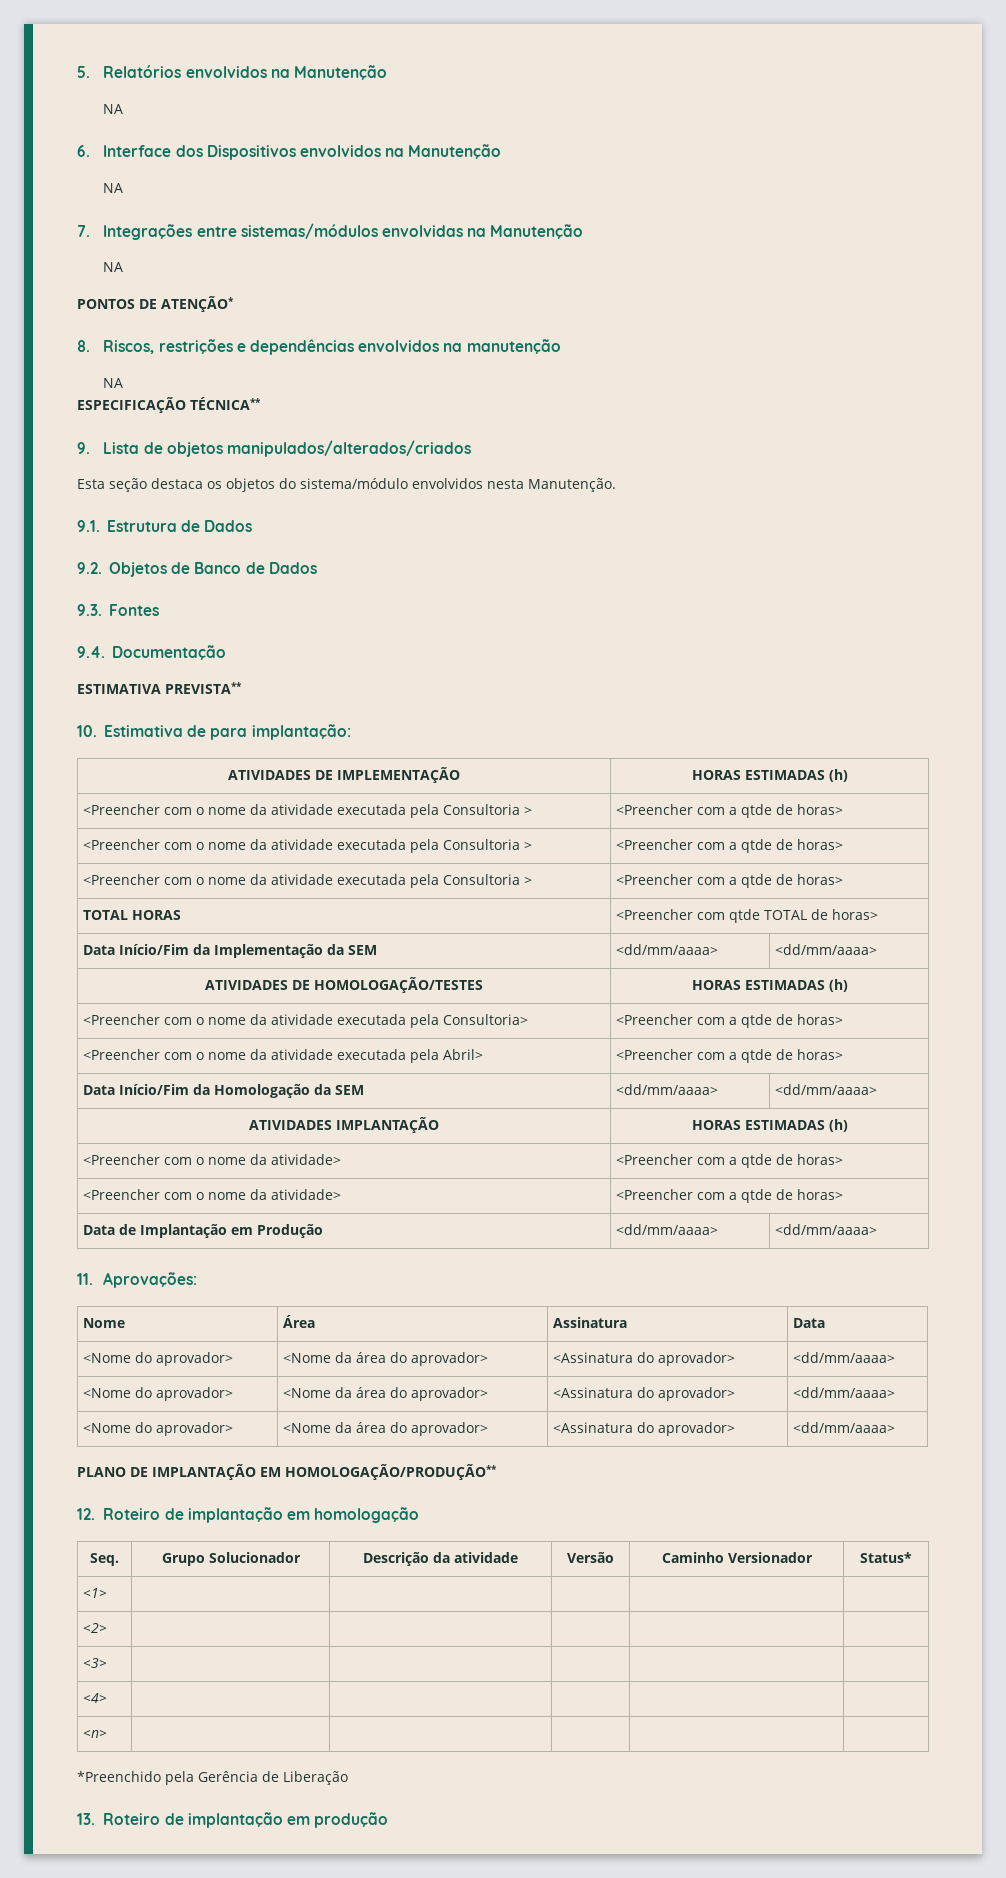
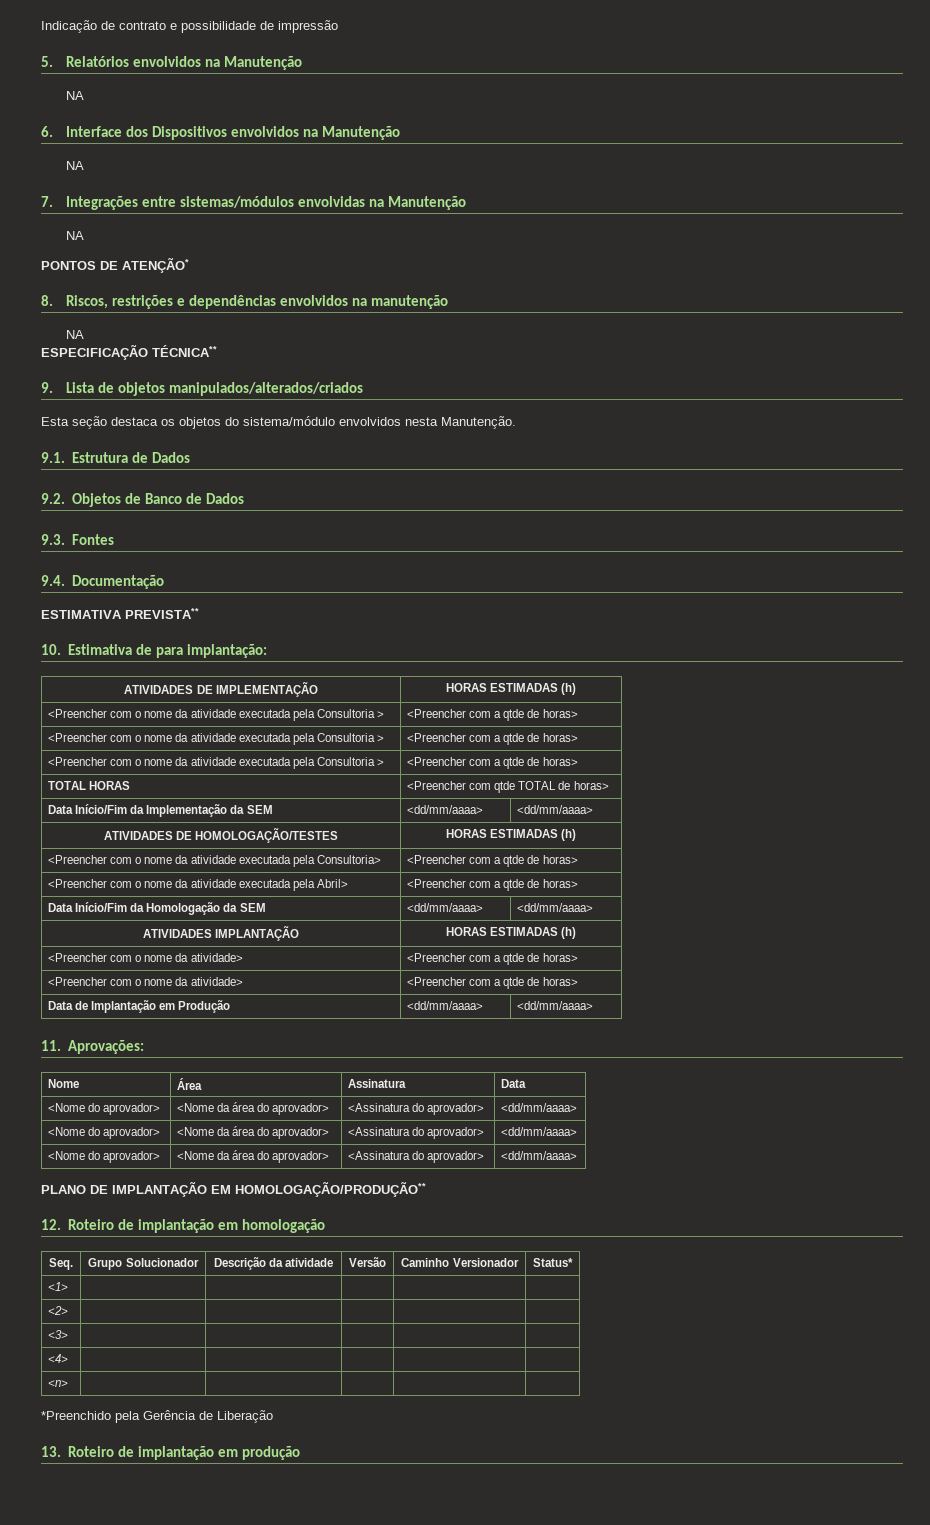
+ Indicação de contrato e possibilidade de impressão

